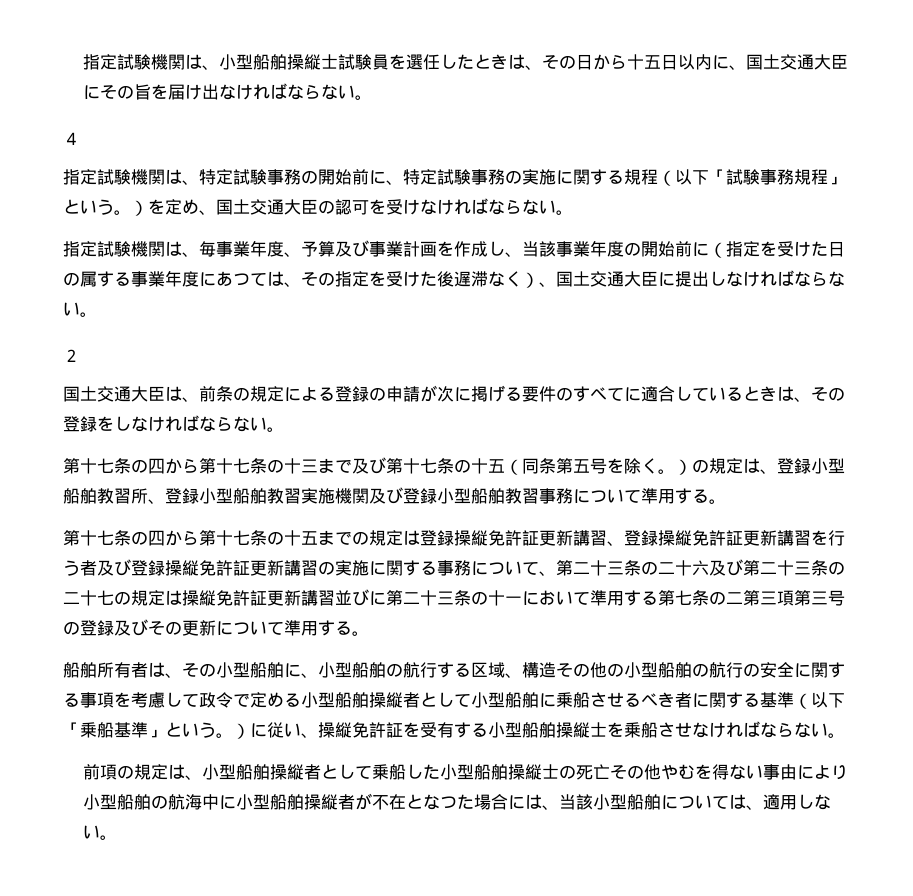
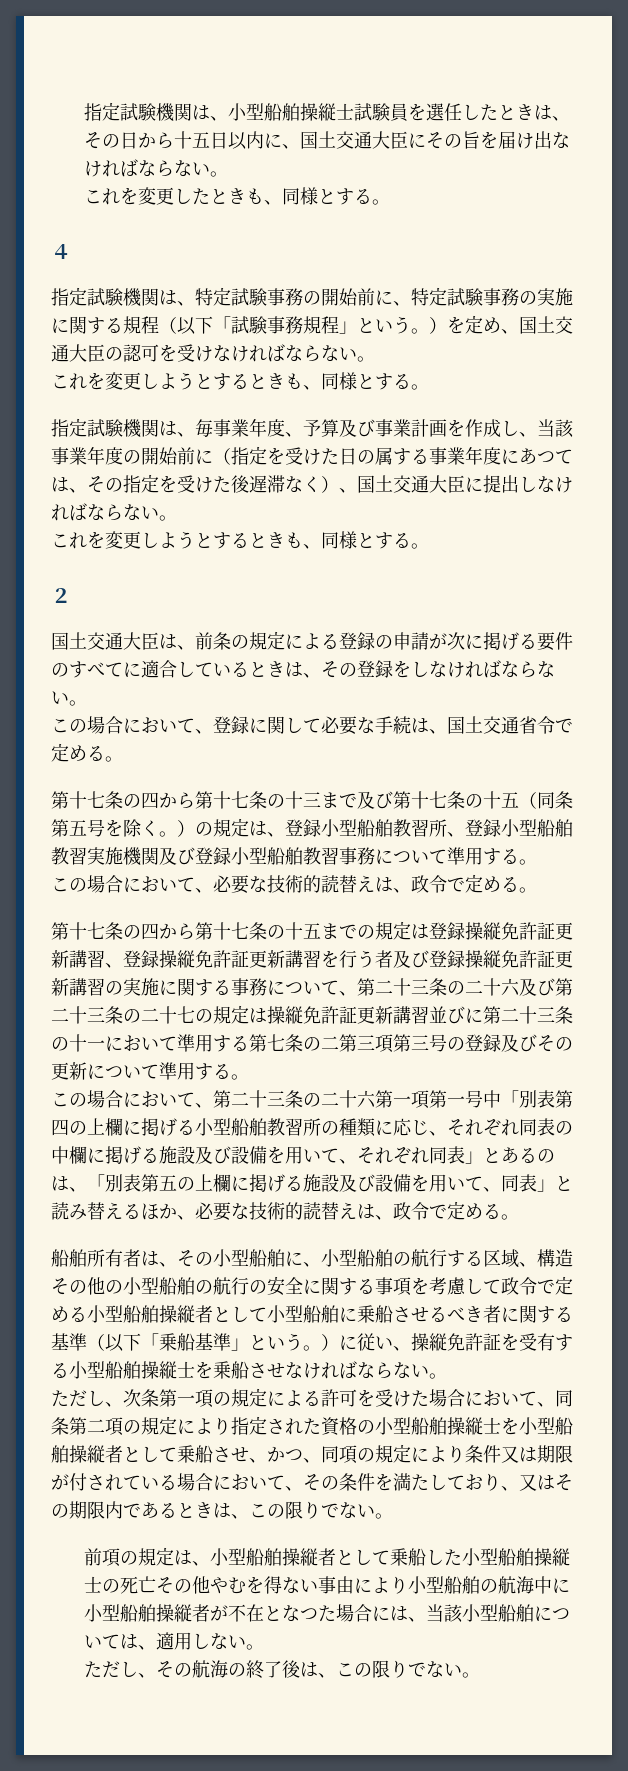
+ これを変更したときも、同様とする。
  指定試験機関は、特定試験事務の開始前に、特定試験事務の実施に関する規程（以下「試験事務規程」という。）を定め、国土交通大臣の認可を受けなければならない。
+ これを変更しようとするときも、同様とする。
  指定試験機関は、毎事業年度、予算及び事業計画を作成し、当該事業年度の開始前に（指定を受けた日の属する事業年度にあつては、その指定を受けた後遅滞なく）、国土交通大臣に提出しなければならない。
+ これを変更しようとするときも、同様とする。
+ この場合において、登録に関して必要な手続は、国土交通省令で定める。
+ この場合において、必要な技術的読替えは、政令で定める。
+ この場合において、第二十三条の二十六第一項第一号中「別表第四の上欄に掲げる小型船舶教習所の種類に応じ、それぞれ同表の中欄に掲げる施設及び設備を用いて、それぞれ同表」とあるのは、「別表第五の上欄に掲げる施設及び設備を用いて、同表」と読み替えるほか、必要な技術的読替えは、政令で定める。
+ ただし、次条第一項の規定による許可を受けた場合において、同条第二項の規定により指定された資格の小型船舶操縦士を小型船舶操縦者として乗船させ、かつ、同項の規定により条件又は期限が付されている場合において、その条件を満たしており、又はその期限内であるときは、この限りでない。
+ ただし、その航海の終了後は、この限りでない。

